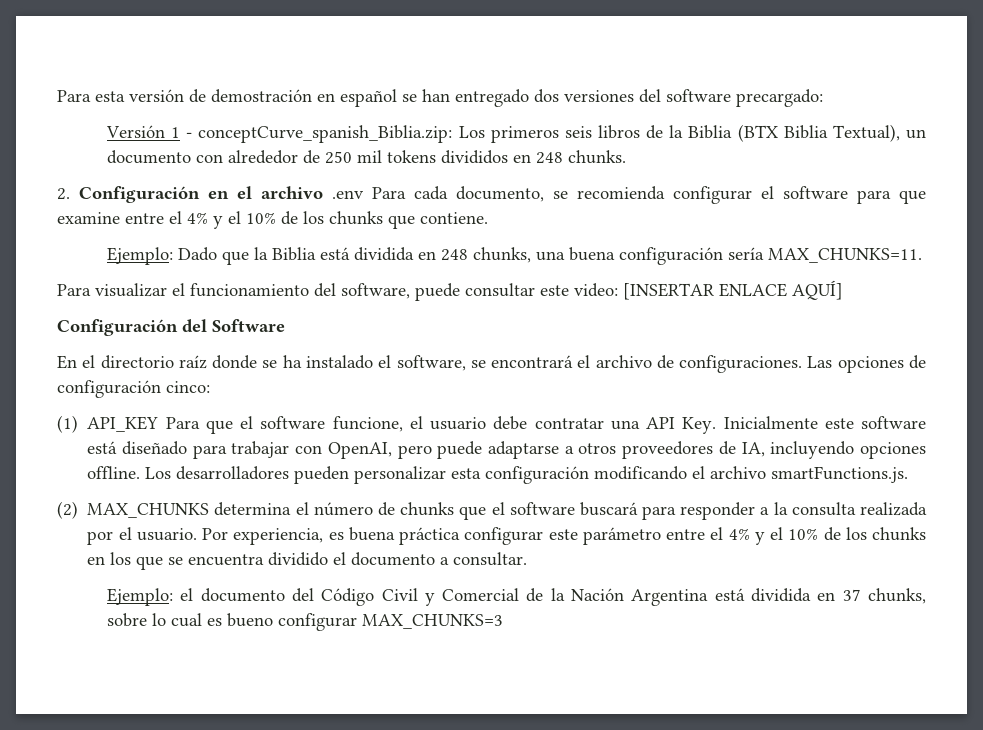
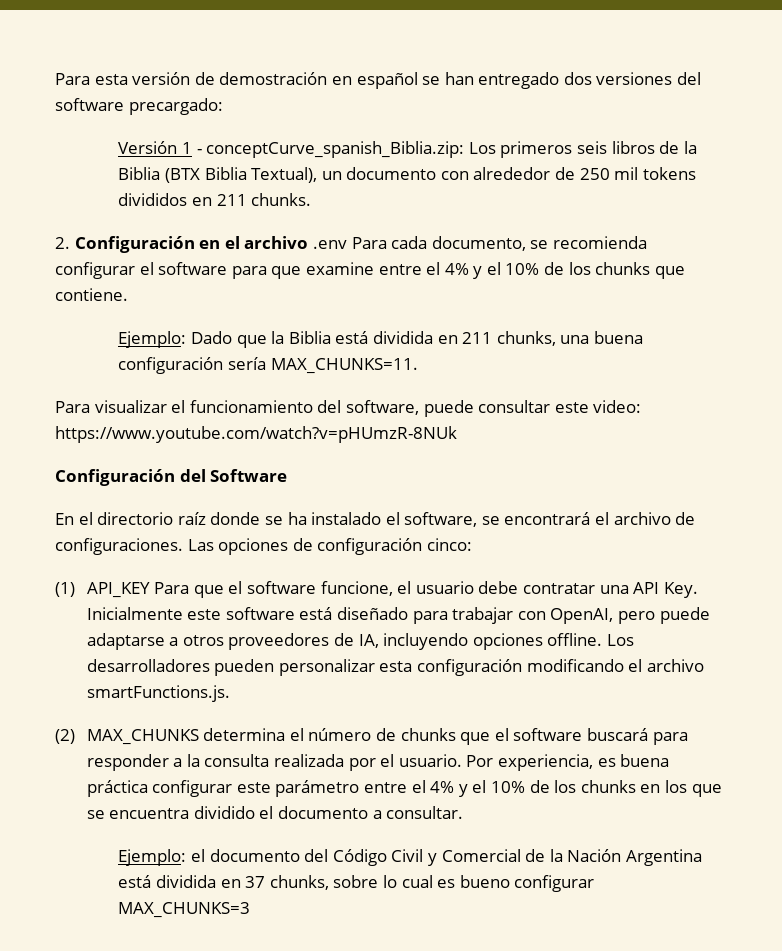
- Versión 1 - conceptCurve_spanish_Biblia.zip: Los primeros seis libros de la Biblia (BTX Biblia Textual), un documento con alrededor de 250 mil tokens divididos en 248 chunks.
+ Versión 1 - conceptCurve_spanish_Biblia.zip: Los primeros seis libros de la Biblia (BTX Biblia Textual), un documento con alrededor de 250 mil tokens divididos en 211 chunks.
- Ejemplo: Dado que la Biblia está dividida en 248 chunks, una buena configuración sería MAX_CHUNKS=11.
+ Ejemplo: Dado que la Biblia está dividida en 211 chunks, una buena configuración sería MAX_CHUNKS=11.
- Para visualizar el funcionamiento del software, puede consultar este video: [INSERTAR ENLACE AQUÍ]
+ Para visualizar el funcionamiento del software, puede consultar este video: https://www.youtube.com/watch?v=pHUmzR-8NUk

